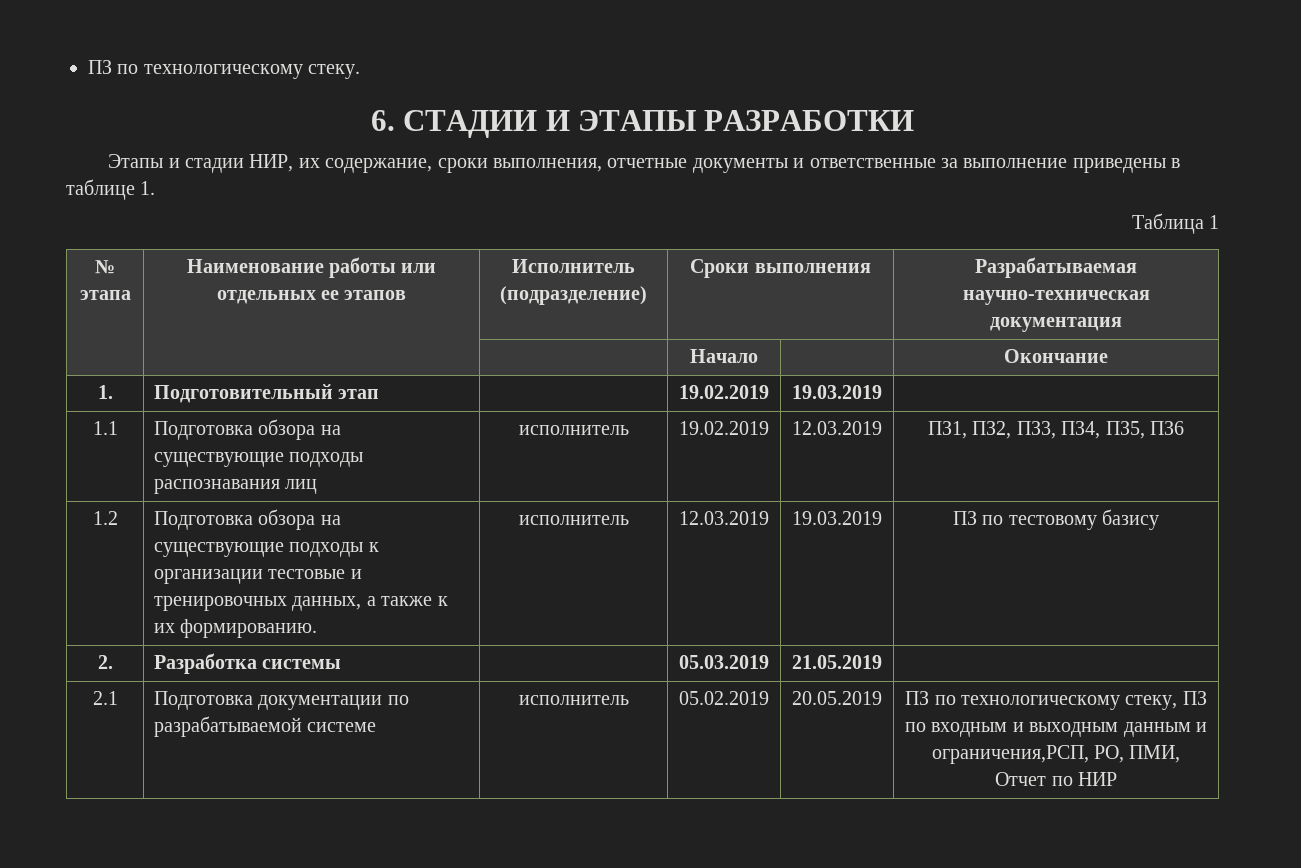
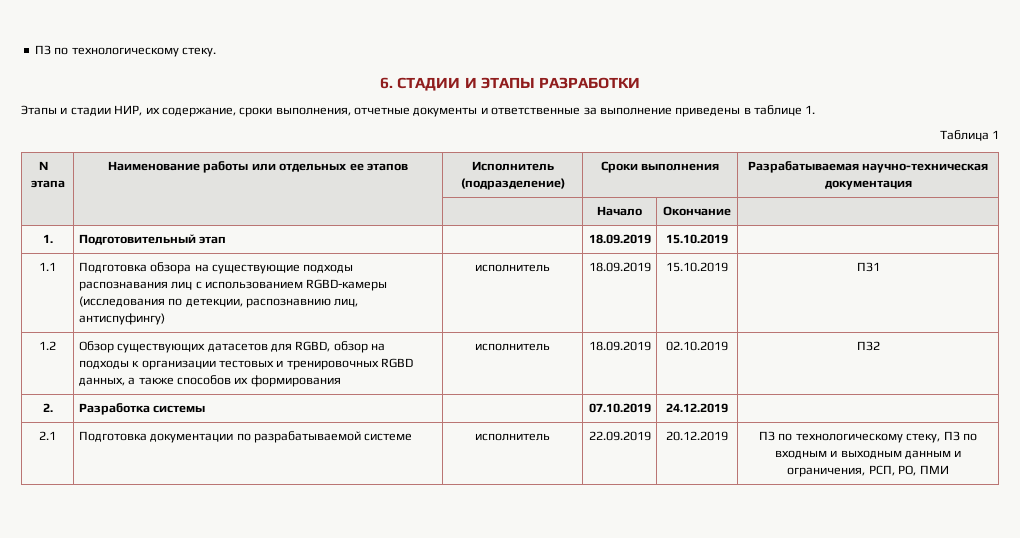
- | | | Начало | | Окончание
+ | | | Начало | Окончание |
- 1. | Подготовительный этап | | 19.02.2019 | 19.03.2019 |
+ 1. | Подготовительный этап | | 18.09.2019 | 15.10.2019 |
- 1.1 | Подготовка обзора на существующие подходы распознавания лиц | исполнитель | 19.02.2019 | 12.03.2019 | ПЗ1, ПЗ2, ПЗ3, ПЗ4, ПЗ5, ПЗ6
- 1.2 | Подготовка обзора на существующие подходы к организации тестовые и тренировочных данных, а также к их формированию. | исполнитель | 12.03.2019 | 19.03.2019 | ПЗ по тестовому базису
+ 1.1 | Подготовка обзора на существующие подходы распознавания лиц с использованием RGBD-камеры (исследования по детекции, распознавнию лиц, антиспуфингу) | исполнитель | 18.09.2019 | 15.10.2019 | ПЗ1
+ 1.2 | Обзор существующих датасетов для RGBD, обзор на подходы к организации тестовых и тренировочных RGBD данных, а также способов их формирования | исполнитель | 18.09.2019 | 02.10.2019 | ПЗ2
- 2. | Разработка системы | | 05.03.2019 | 21.05.2019 |
+ 2. | Разработка системы | | 07.10.2019 | 24.12.2019 |
- 2.1 | Подготовка документации по разрабатываемой системе | исполнитель | 05.02.2019 | 20.05.2019 | ПЗ по технологическому стеку, ПЗ по входным и выходным данным и ограничения,РСП, РО, ПМИ, Отчет по НИР
+ 2.1 | Подготовка документации по разрабатываемой системе | исполнитель | 22.09.2019 | 20.12.2019 | ПЗ по технологическому стеку, ПЗ по входным и выходным данным и ограничения, РСП, РО, ПМИ

